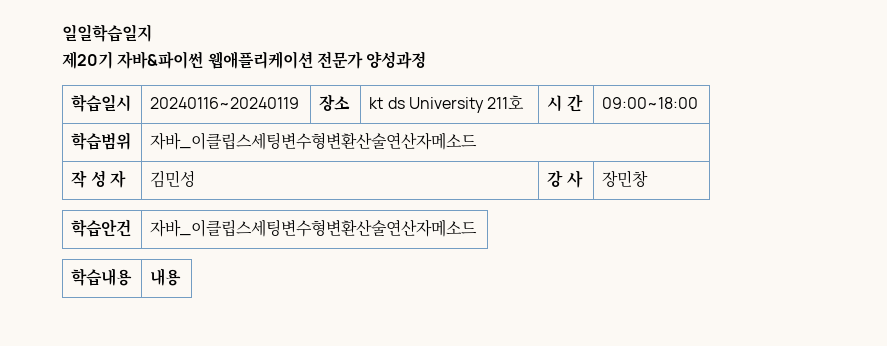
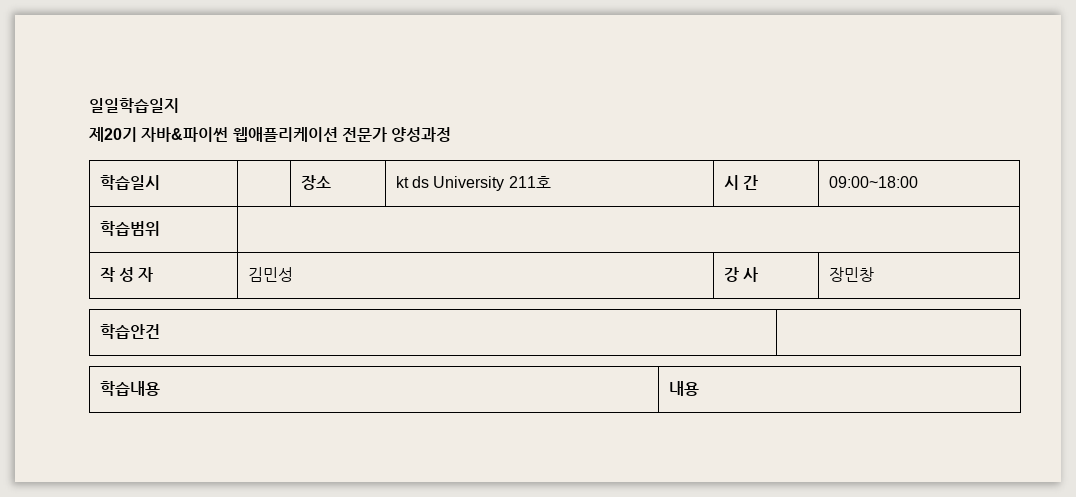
- 학습일시 | 20240116~20240119 | 장소 | kt ds University 211호 | 시 간 | 09:00~18:00
+ 학습일시 | | 장소 | kt ds University 211호 | 시 간 | 09:00~18:00
- 학습범위 | 자바_이클립스세팅변수형변환산술연산자메소드
+ 학습범위 |
- 학습안건 | 자바_이클립스세팅변수형변환산술연산자메소드
+ 학습안건 |

